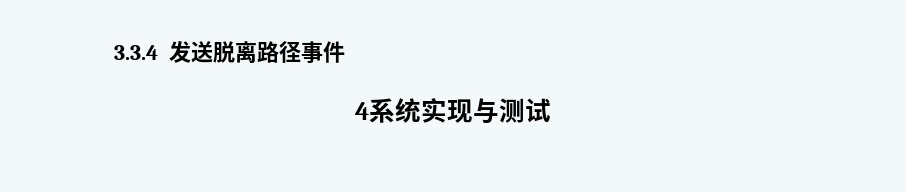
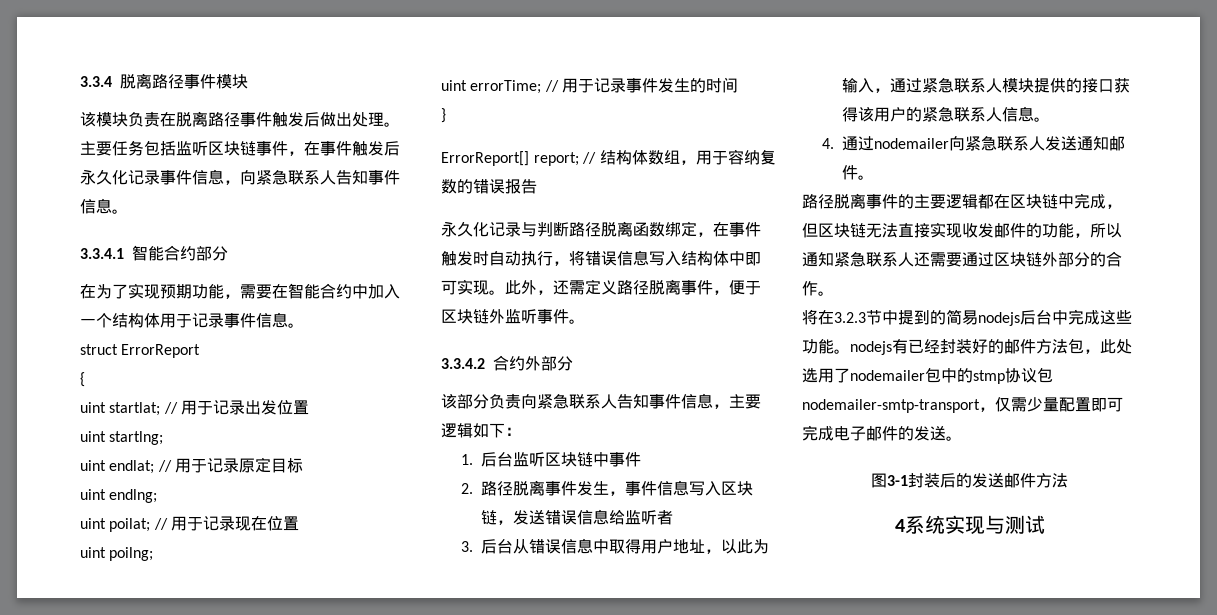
- 3.3.4发送脱离路径事件
+ 3.3.4脱离路径事件模块
+ 该模块负责在脱离路径事件触发后做出处理。主要任务包括监听区块链事件，在事件触发后永久化记录事件信息，向紧急联系人告知事件信息。
+ 3.3.4.1智能合约部分
+ 在为了实现预期功能，需要在智能合约中加入一个结构体用于记录事件信息。
+ struct ErrorReport
+ {
+ uint startlat; // 用于记录出发位置
+ uint startlng;
+ uint endlat; // 用于记录原定目标
+ uint endlng;
+ uint poilat; // 用于记录现在位置
+ uint poilng;
+ uint errorTime; // 用于记录事件发生的时间
+ }
+ ErrorReport[] report; // 结构体数组，用于容纳复数的错误报告
+ 永久化记录与判断路径脱离函数绑定，在事件触发时自动执行，将错误信息写入结构体中即可实现。此外，还需定义路径脱离事件，便于区块链外监听事件。
+ 3.3.4.2合约外部分
+ 该部分负责向紧急联系人告知事件信息，主要逻辑如下：
+ 1.后台监听区块链中事件
+ 2.路径脱离事件发生，事件信息写入区块链，发送错误信息给监听者
+ 3.后台从错误信息中取得用户地址，以此为输入，通过紧急联系人模块提供的接口获得该用户的紧急联系人信息。
+ 4.通过nodemailer向紧急联系人发送通知邮件。
+ 路径脱离事件的主要逻辑都在区块链中完成，但区块链无法直接实现收发邮件的功能，所以通知紧急联系人还需要通过区块链外部分的合作。
+ 将在3.2.3节中提到的简易nodejs后台中完成这些功能。nodejs有已经封装好的邮件方法包，此处选用了nodemailer包中的stmp协议包nodemailer-smtp-transport，仅需少量配置即可完成电子邮件的发送。
+ 图3-1封装后的发送邮件方法

